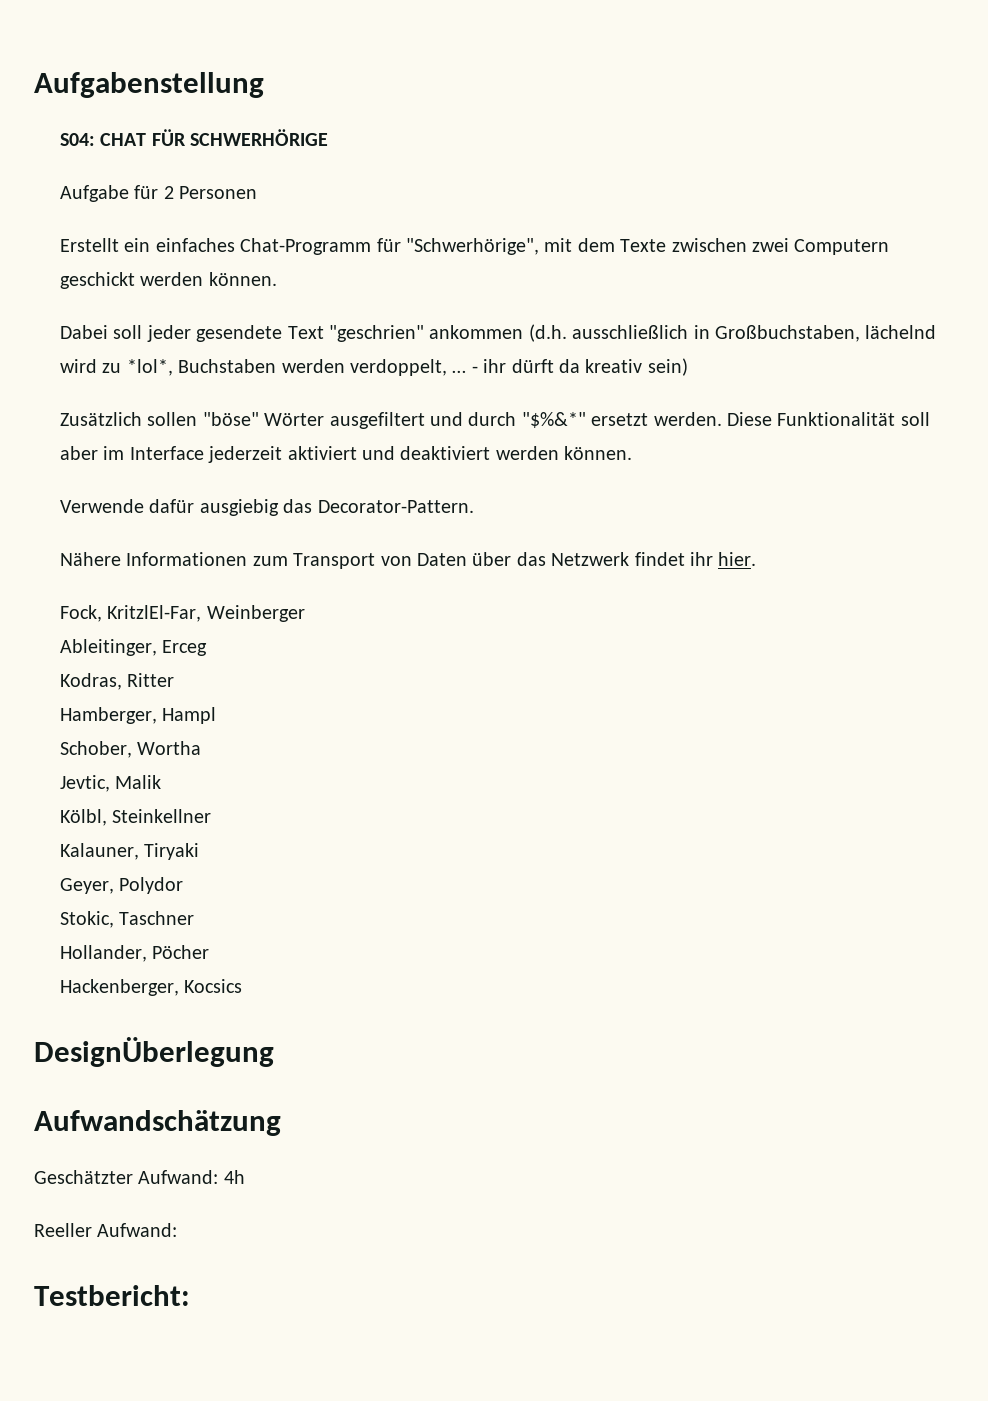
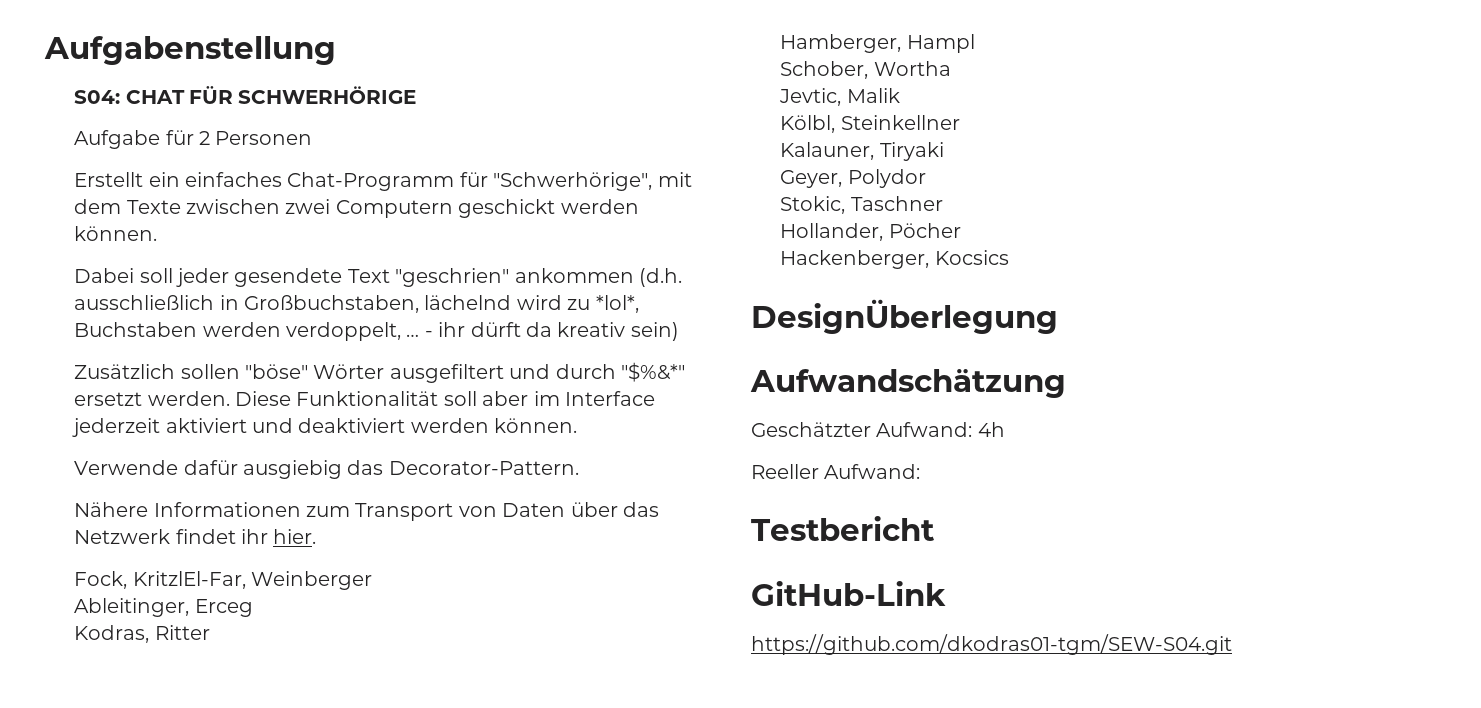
- Testbericht:
+ Testbericht
+ GitHub-Link
+ https://github.com/dkodras01-tgm/SEW-S04.git

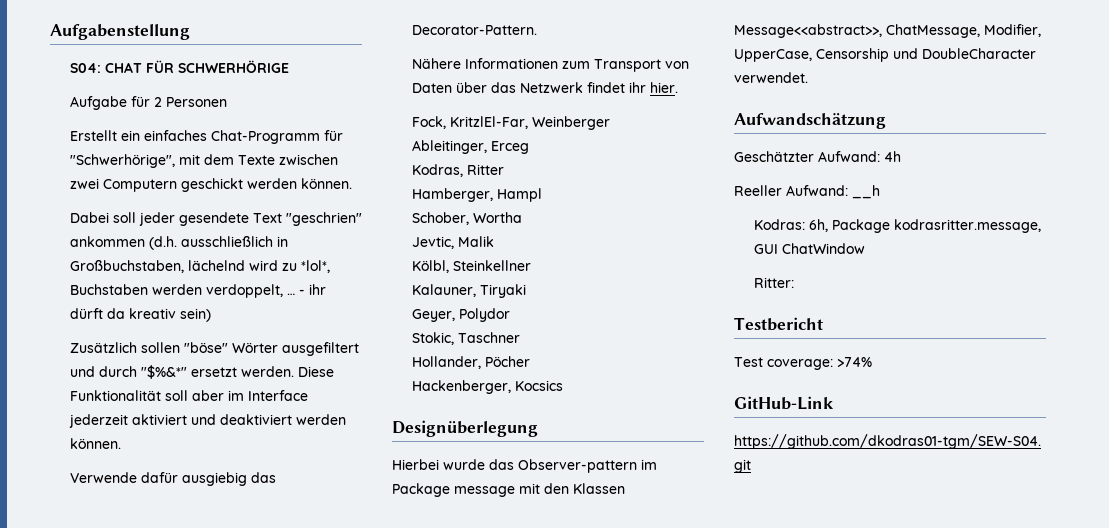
- DesignÜberlegung
+ Designüberlegung
+ Hierbei wurde das Observer-pattern im Package message mit den Klassen Message<<abstract>>, ChatMessage, Modifier, UpperCase, Censorship und DoubleCharacter verwendet.
- Reeller Aufwand:
+ Reeller Aufwand: __h
+ Kodras: 6h, Package kodrasritter.message, GUI ChatWindow
+ Ritter:
  Testbericht
+ Test coverage: >74%

